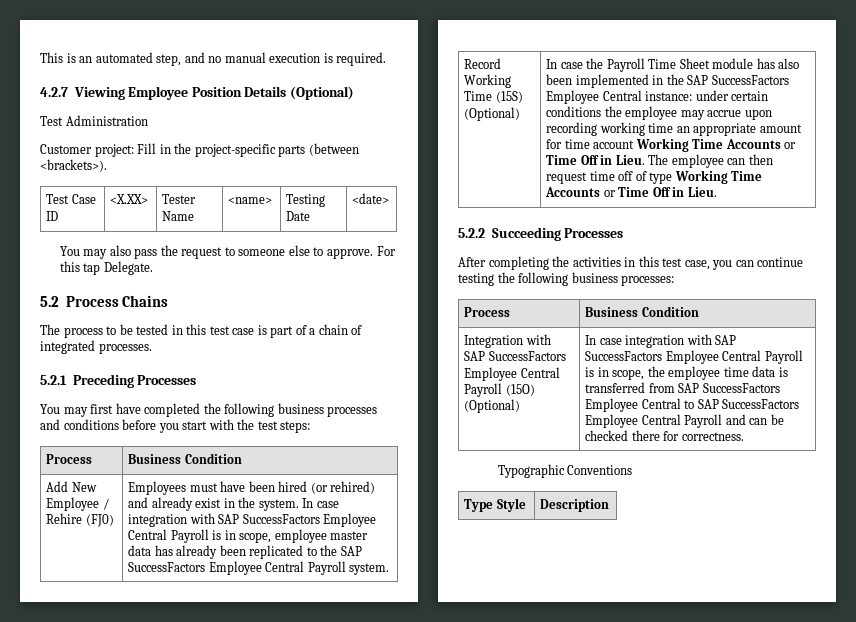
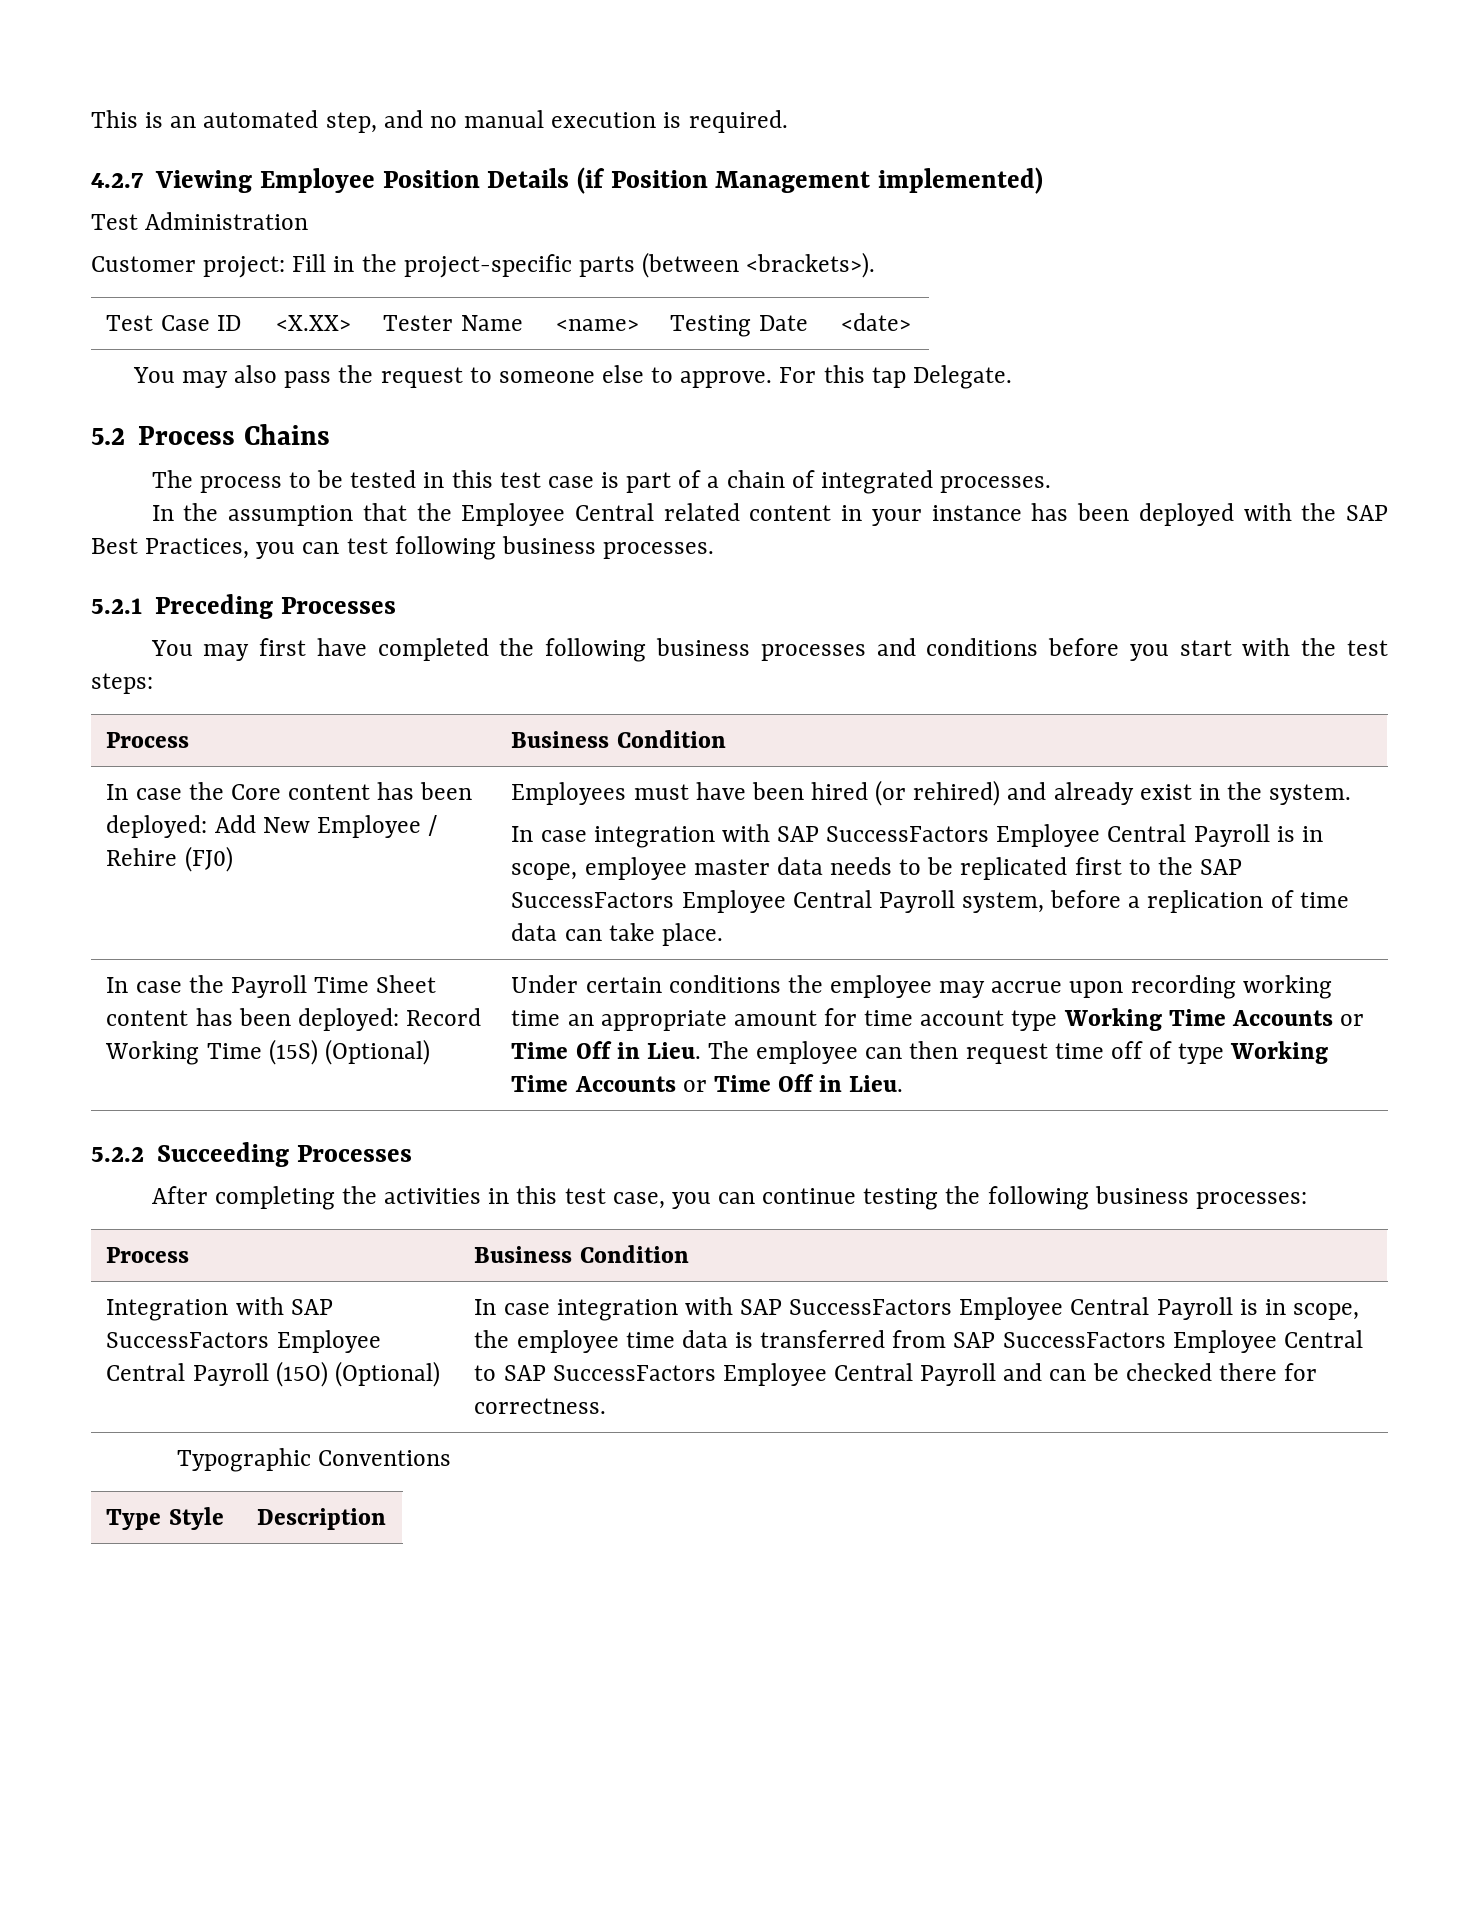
- 4.2.7 Viewing Employee Position Details (Optional)
+ 4.2.7 Viewing Employee Position Details (if Position Management implemented)
+ In the assumption that the Employee Central related content in your instance has been deployed with the SAP Best Practices, you can test following business processes.
- Add New Employee / Rehire (FJ0)
+ In case the Core content has been deployed: Add New Employee / Rehire (FJ0)
- Employees must have been hired (or rehired) and already exist in the system. In case integration with SAP SuccessFactors Employee Central Payroll is in scope, employee master data has already been replicated to the SAP SuccessFactors Employee Central Payroll system.
- Record Working Time (15S) (Optional)
+ Employees must have been hired (or rehired) and already exist in the system.
+ In case integration with SAP SuccessFactors Employee Central Payroll is in scope, employee master data needs to be replicated first to the SAP SuccessFactors Employee Central Payroll system, before a replication of time data can take place.
+ In case the Payroll Time Sheet content has been deployed: Record Working Time (15S) (Optional)
- In case the Payroll Time Sheet module has also been implemented in the SAP SuccessFactors Employee Central instance: under certain conditions the employee may accrue upon recording working time an appropriate amount for time account Working Time Accounts or Time Off in Lieu.
+ Under certain conditions the employee may accrue upon recording working time an appropriate amount for time account type Working Time Accounts or Time Off in Lieu.

